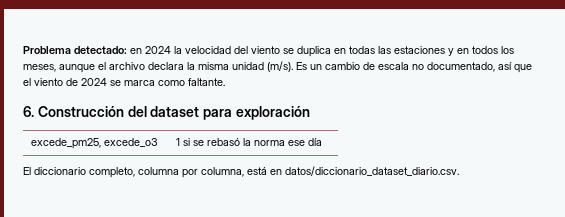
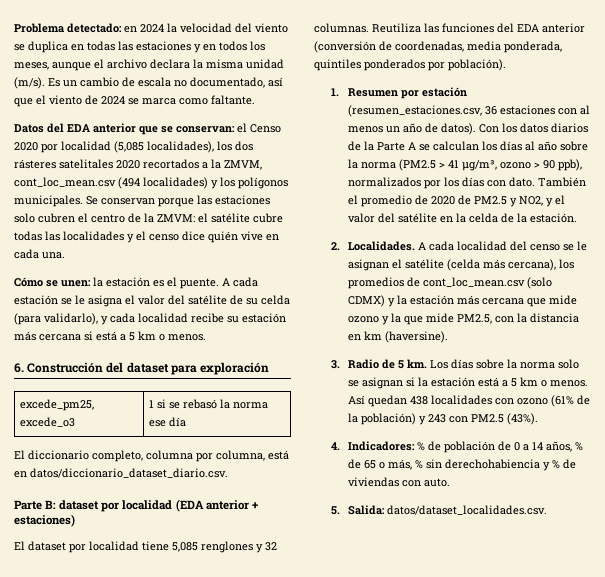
+ Datos del EDA anterior que se conservan: el Censo 2020 por localidad (5,085 localidades), los dos rásteres satelitales 2020 recortados a la ZMVM, cont_loc_mean.csv (494 localidades) y los polígonos municipales. Se conservan porque las estaciones solo cubren el centro de la ZMVM: el satélite cubre todas las localidades y el censo dice quién vive en cada una.
+ Cómo se unen: la estación es el puente. A cada estación se le asigna el valor del satélite de su celda (para validarlo), y cada localidad recibe su estación más cercana si está a 5 km o menos.
+ Parte B: dataset por localidad (EDA anterior + estaciones)
+ El dataset por localidad tiene 5,085 renglones y 32 columnas. Reutiliza las funciones del EDA anterior (conversión de coordenadas, media ponderada, quintiles ponderados por población).
+ 1. Resumen por estación (resumen_estaciones.csv, 36 estaciones con al menos un año de datos). Con los datos diarios de la Parte A se calculan los días al año sobre la norma (PM2.5 > 41 µg/m³, ozono > 90 ppb), normalizados por los días con dato. También el promedio de 2020 de PM2.5 y NO2, y el valor del satélite en la celda de la estación.
+ 2. Localidades. A cada localidad del censo se le asignan el satélite (celda más cercana), los promedios de cont_loc_mean.csv (solo CDMX) y la estación más cercana que mide ozono y la que mide PM2.5, con la distancia en km (haversine).
+ 3. Radio de 5 km. Los días sobre la norma solo se asignan si la estación está a 5 km o menos. Así quedan 438 localidades con ozono (61% de la población) y 243 con PM2.5 (43%).
+ 4. Indicadores: % de población de 0 a 14 años, % de 65 o más, % sin derechohabiencia y % de viviendas con auto.
+ 5. Salida: datos/dataset_localidades.csv.

